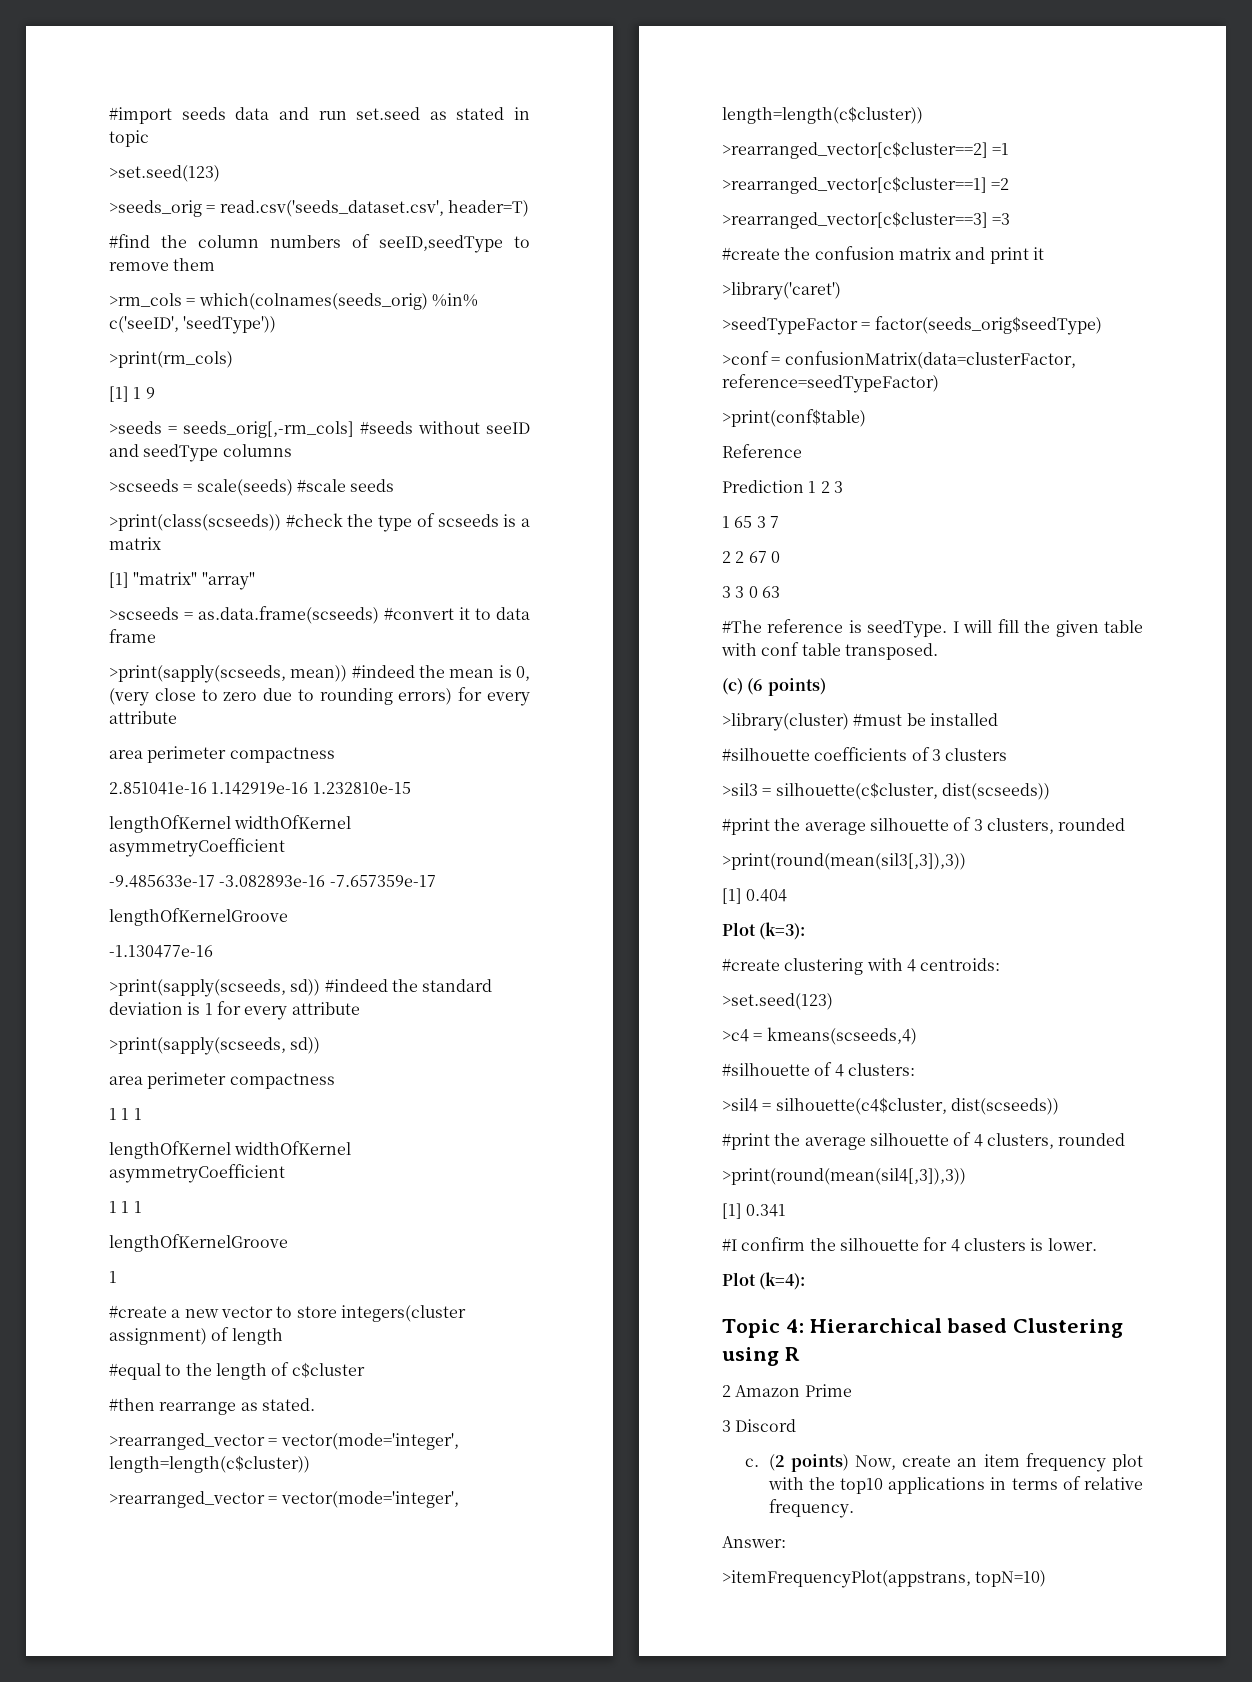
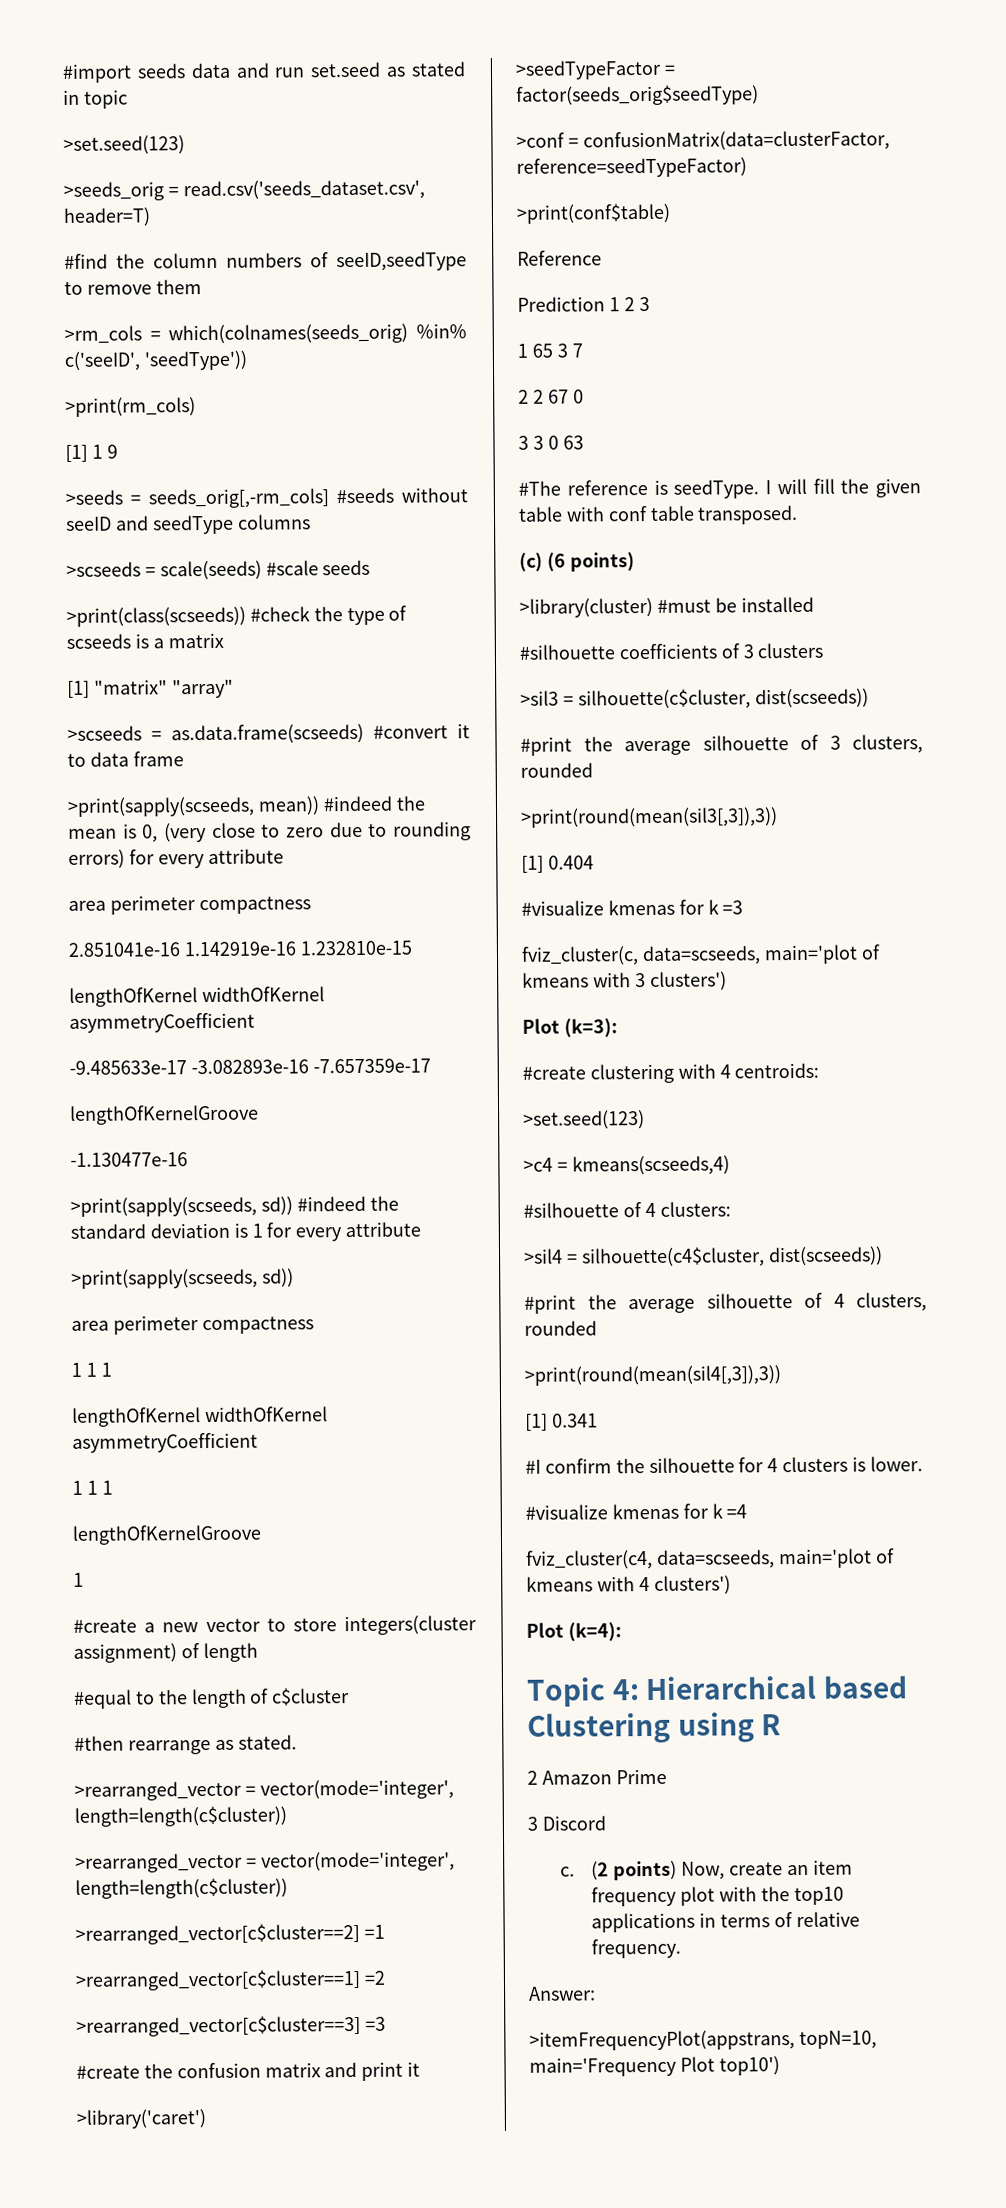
+ #visualize kmenas for k =3
+ fviz_cluster(c, data=scseeds, main='plot of kmeans with 3 clusters')
+ #visualize kmenas for k =4
+ fviz_cluster(c4, data=scseeds, main='plot of kmeans with 4 clusters')
- >itemFrequencyPlot(appstrans, topN=10)
+ >itemFrequencyPlot(appstrans, topN=10, main='Frequency Plot top10')

